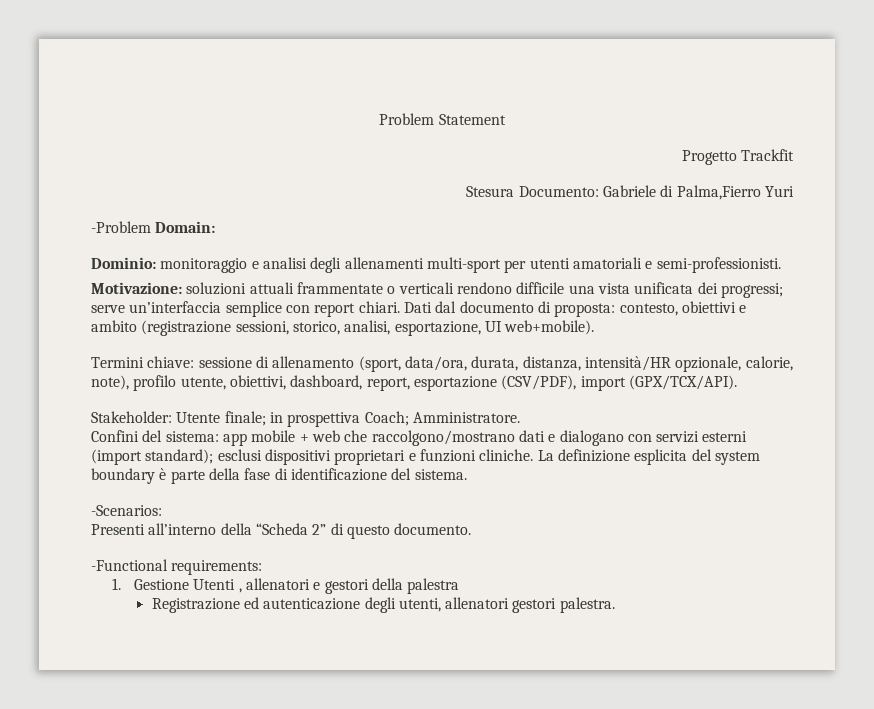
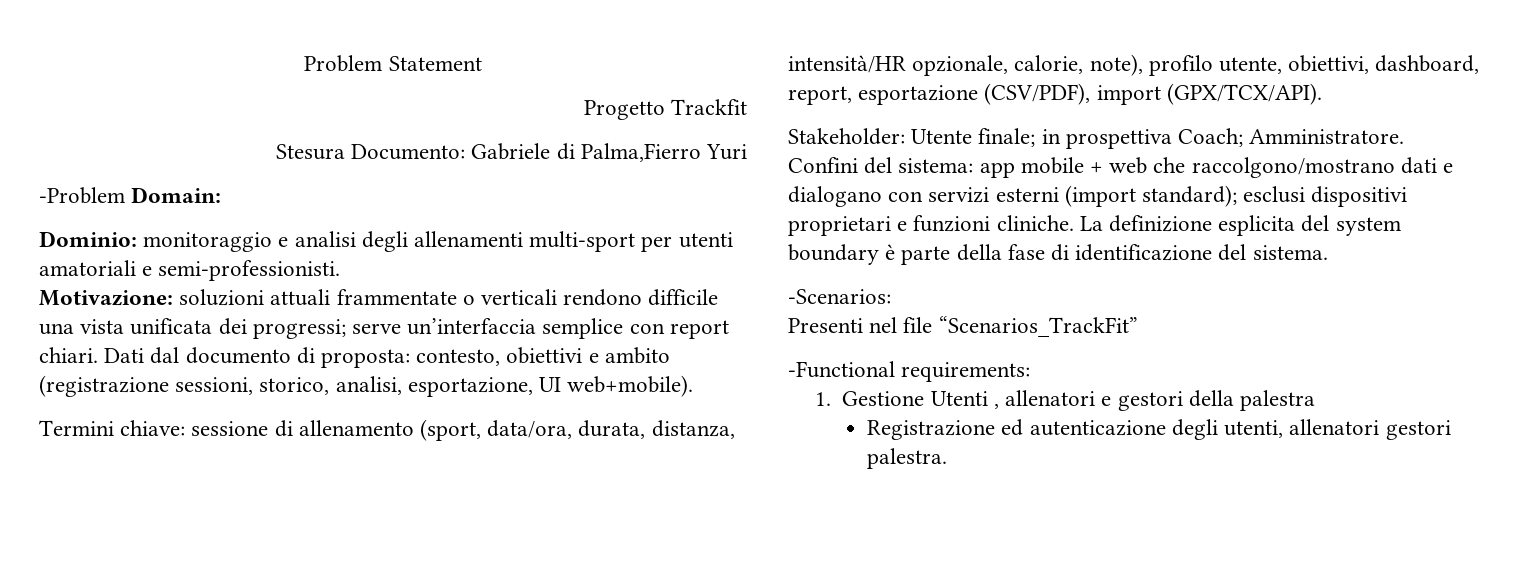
- Presenti all’interno della “Scheda 2” di questo documento.
+ Presenti nel file “Scenarios_TrackFit”

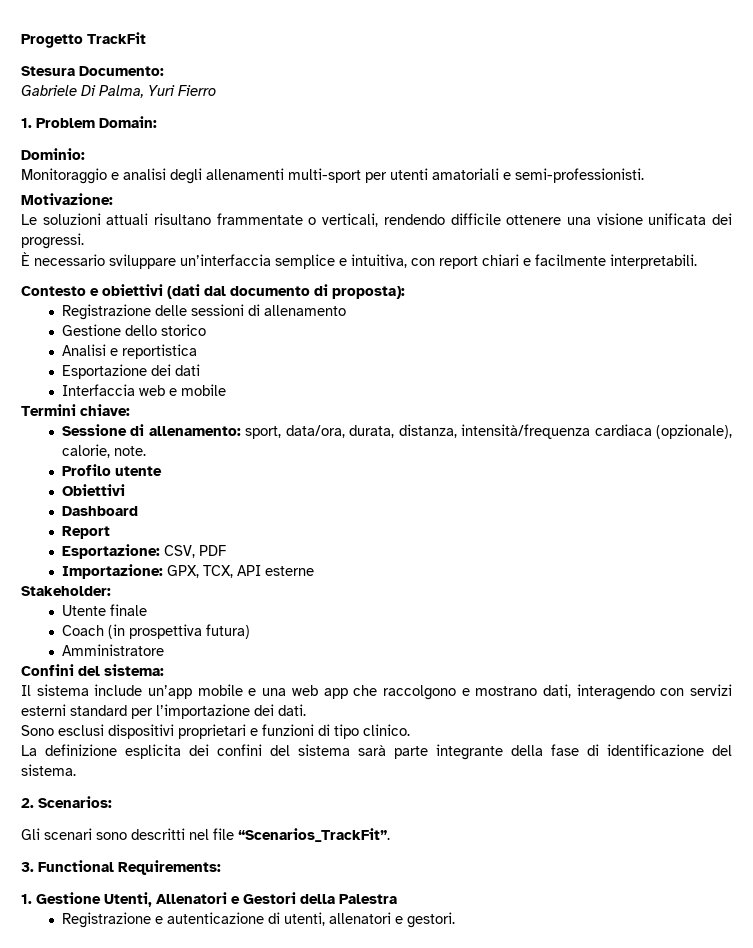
- Problem Statement
- Progetto Trackfit
- Stesura Documento: Gabriele di Palma,Fierro Yuri
- -Problem Domain:
+ Progetto TrackFit
+ Stesura Documento:
+ Gabriele Di Palma, Yuri Fierro
+ 1. Problem Domain:
- Dominio: monitoraggio e analisi degli allenamenti multi-sport per utenti amatoriali e semi-professionisti.
+ Dominio:
+ Monitoraggio e analisi degli allenamenti multi-sport per utenti amatoriali e semi-professionisti.
- Motivazione: soluzioni attuali frammentate o verticali rendono difficile una vista unificata dei progressi; serve un’interfaccia semplice con report chiari. Dati dal documento di proposta: contesto, obiettivi e ambito (registrazione sessioni, storico, analisi, esportazione, UI web+mobile).
- Termini chiave: sessione di allenamento (sport, data/ora, durata, distanza, intensità/HR opzionale, calorie, note), profilo utente, obiettivi, dashboard, report, esportazione (CSV/PDF), import (GPX/TCX/API).
- Stakeholder: Utente finale; in prospettiva Coach; Amministratore.
- Confini del sistema: app mobile + web che raccolgono/mostrano dati e dialogano con servizi esterni (import standard); esclusi dispositivi proprietari e funzioni cliniche. La definizione esplicita del system boundary è parte della fase di identificazione del sistema.
+ Motivazione:
+ Le soluzioni attuali risultano frammentate o verticali, rendendo difficile ottenere una visione unificata dei progressi.
+ È necessario sviluppare un’interfaccia semplice e intuitiva, con report chiari e facilmente interpretabili.
+ Contesto e obiettivi (dati dal documento di proposta):
+ Registrazione delle sessioni di allenamento
+ Gestione dello storico
+ Analisi e reportistica
+ Esportazione dei dati
+ Interfaccia web e mobile
+ Termini chiave:
+ Sessione di allenamento: sport, data/ora, durata, distanza, intensità/frequenza cardiaca (opzionale), calorie, note.
+ Profilo utente
+ Obiettivi
+ Dashboard
+ Report
+ Esportazione: CSV, PDF
+ Importazione: GPX, TCX, API esterne
+ Stakeholder:
+ Utente finale
+ Coach (in prospettiva futura)
+ Amministratore
+ Confini del sistema:
+ Il sistema include un’app mobile e una web app che raccolgono e mostrano dati, interagendo con servizi esterni standard per l’importazione dei dati.
+ Sono esclusi dispositivi proprietari e funzioni di tipo clinico.
+ La definizione esplicita dei confini del sistema sarà parte integrante della fase di identificazione del sistema.
- -Scenarios:
- Presenti nel file “Scenarios_TrackFit”
- -Functional requirements:
- 1. Gestione Utenti , allenatori e gestori della palestra
- Registrazione ed autenticazione degli utenti, allenatori gestori palestra.
+ 2. Scenarios:
+ Gli scenari sono descritti nel file “Scenarios_TrackFit”.
+ 3. Functional Requirements:
+ 1. Gestione Utenti, Allenatori e Gestori della Palestra
+ Registrazione e autenticazione di utenti, allenatori e gestori.

